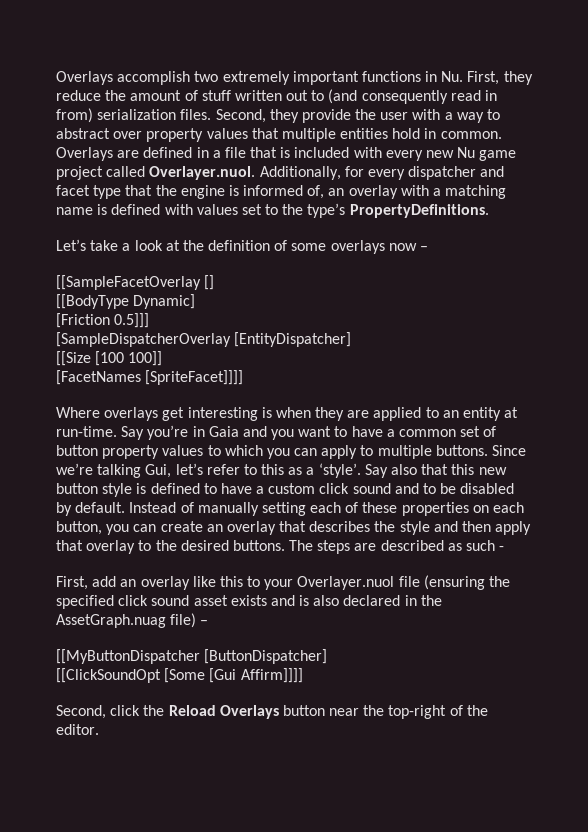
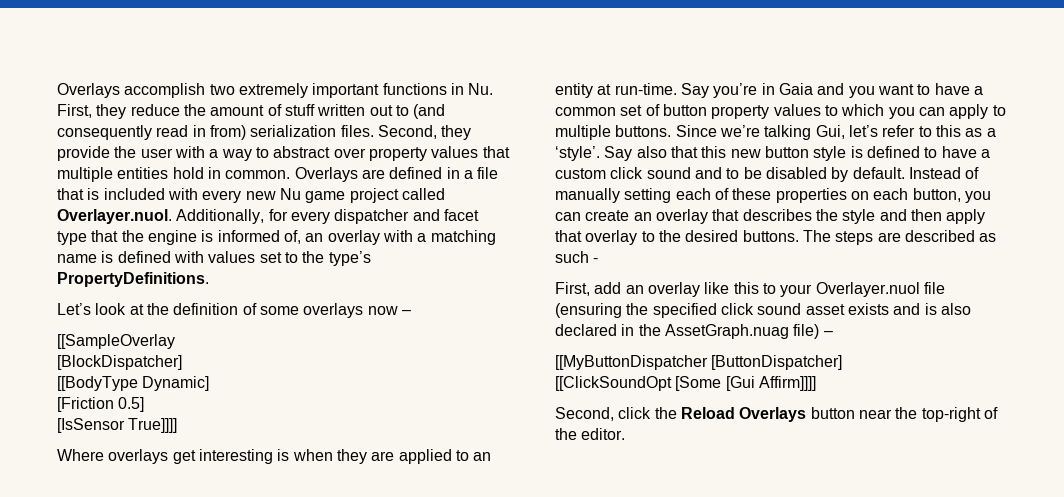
- Let’s take a look at the definition of some overlays now –
+ Let’s look at the definition of some overlays now –
- [[SampleFacetOverlay []
+ [[SampleOverlay
+ [BlockDispatcher]
- [Friction 0.5]]]
- [SampleDispatcherOverlay [EntityDispatcher]
- [[Size [100 100]]
- [FacetNames [SpriteFacet]]]]
+ [Friction 0.5]
+ [IsSensor True]]]]

